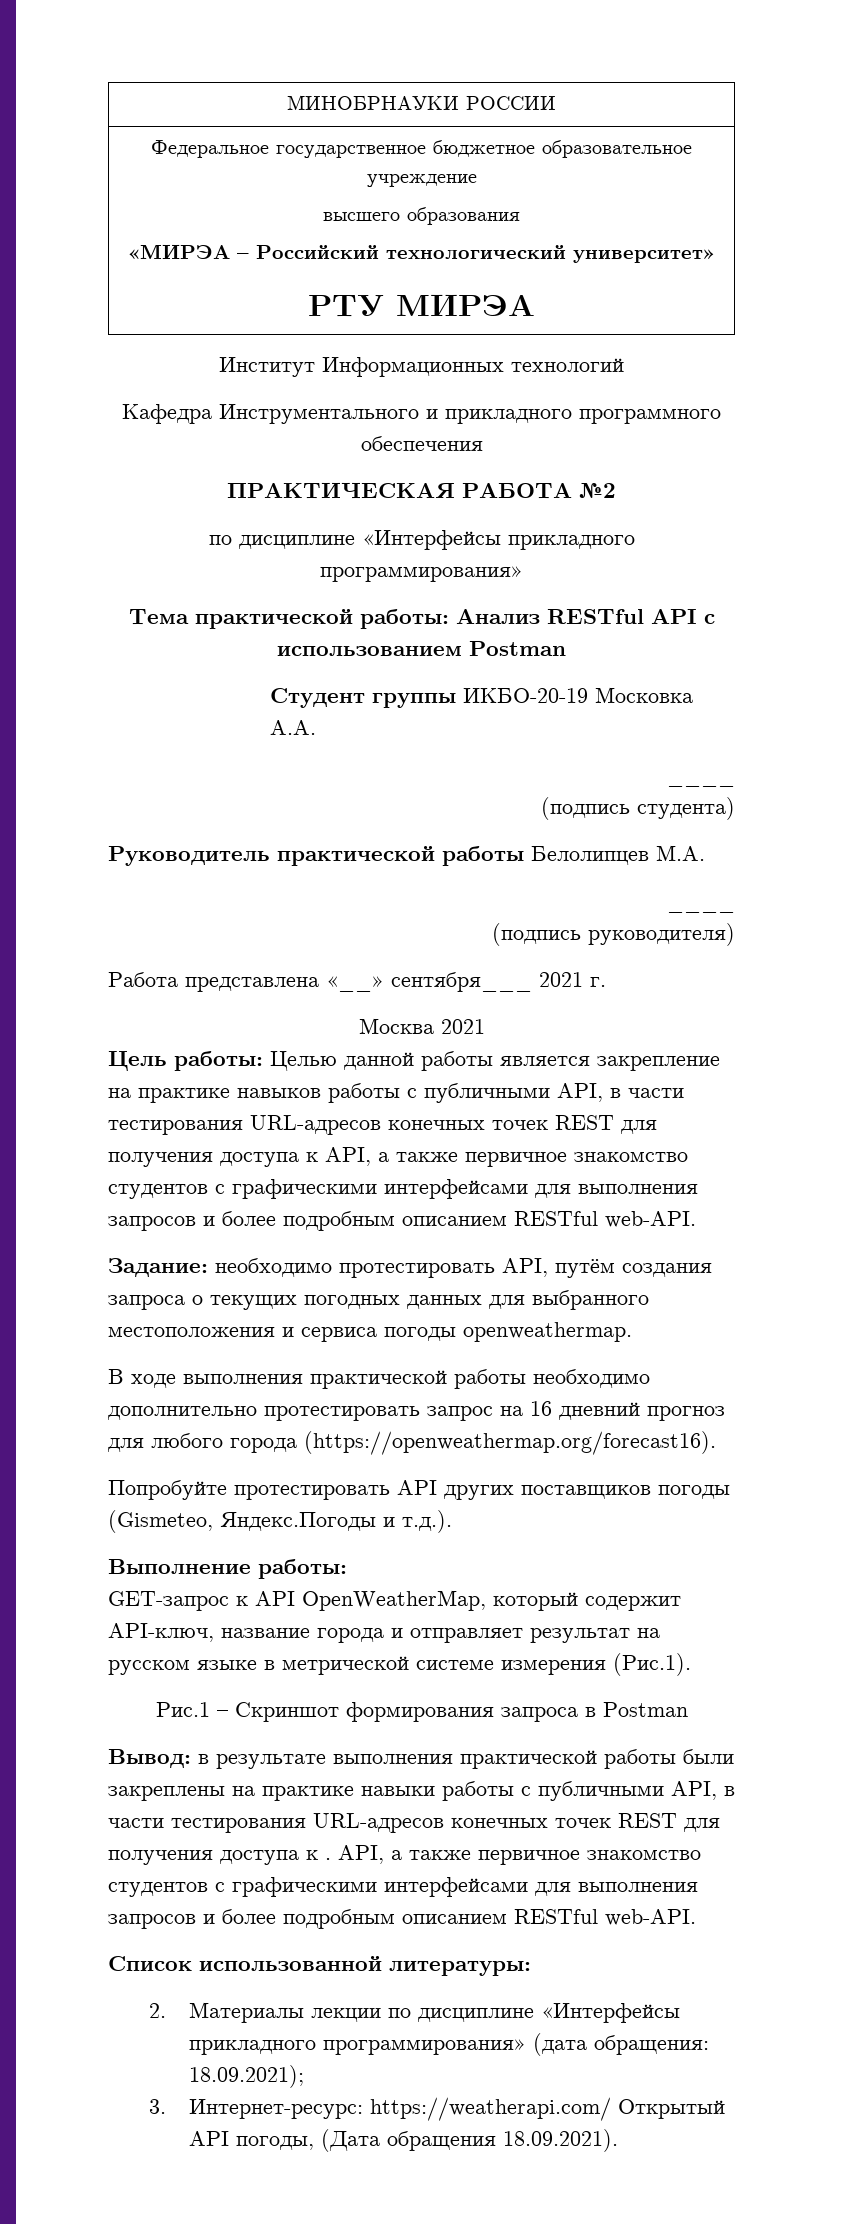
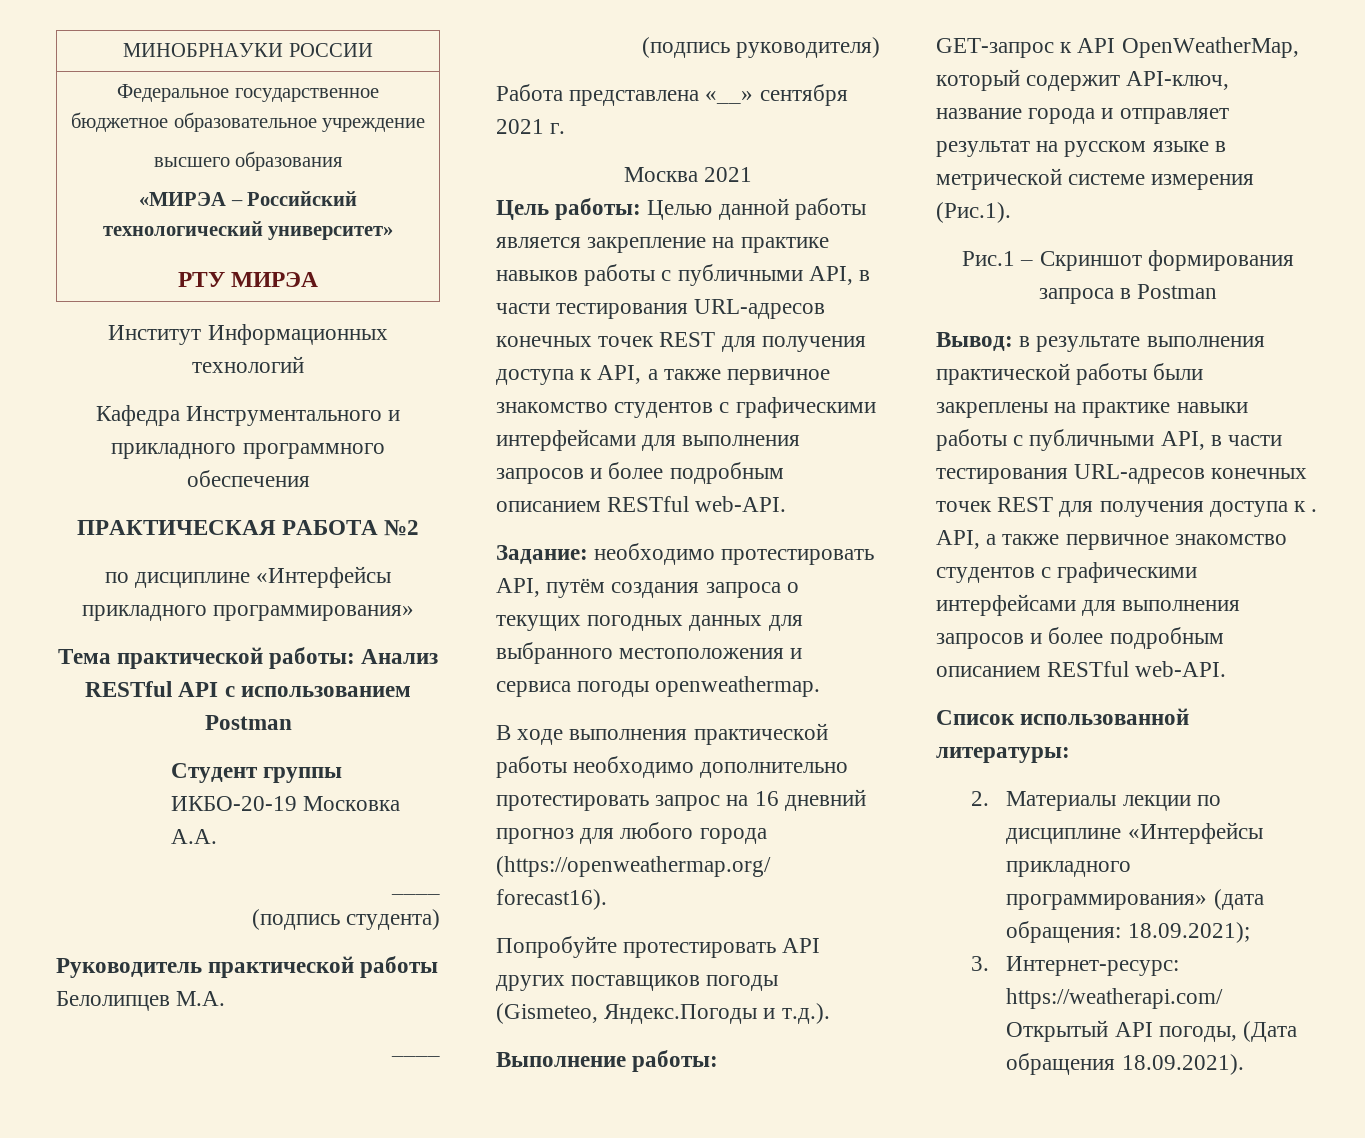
- Работа представлена «__» сентября___ 2021 г.
+ Работа представлена «__» сентября 2021 г.

